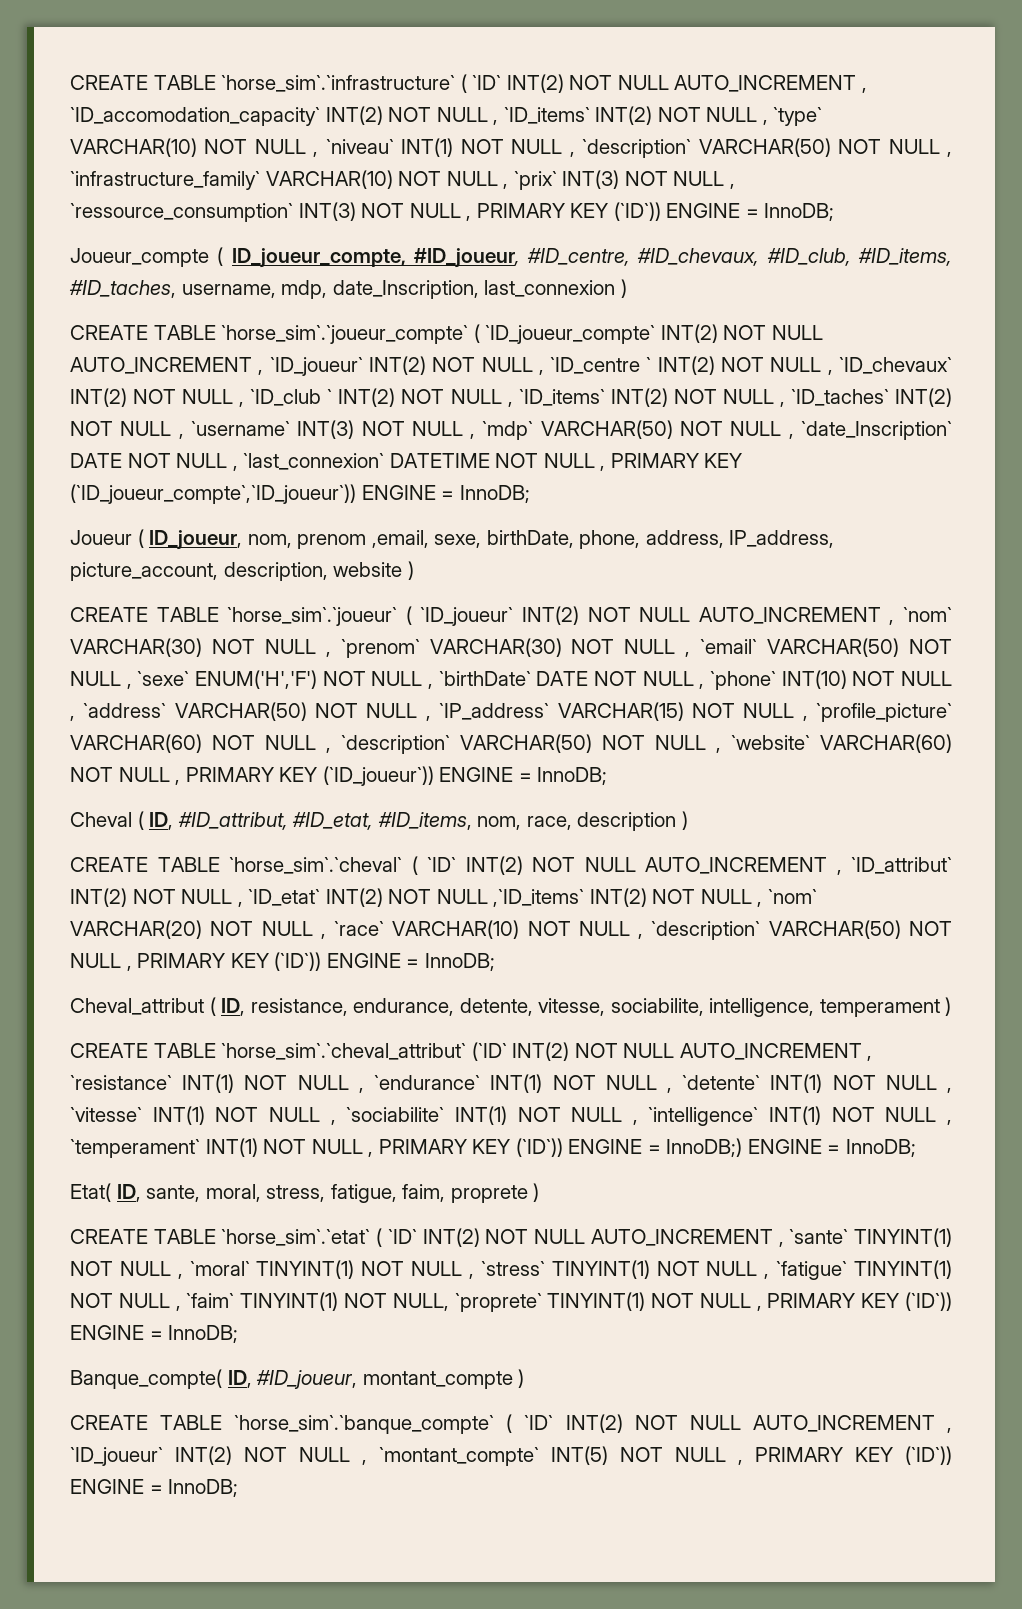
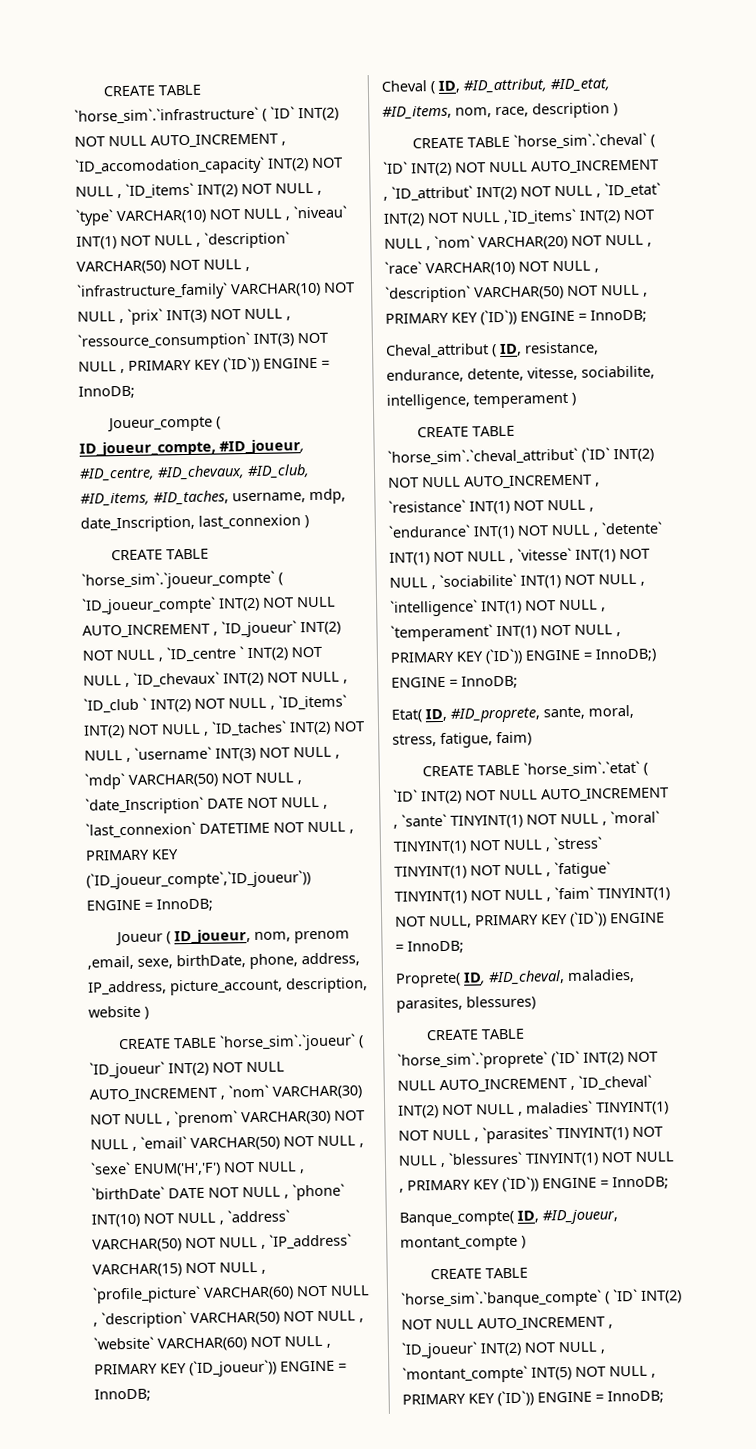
- Etat( ID, sante, moral, stress, fatigue, faim, proprete )
+ Etat( ID, #ID_proprete, sante, moral, stress, fatigue, faim)
- CREATE TABLE `horse_sim`.`etat` ( `ID` INT(2) NOT NULL AUTO_INCREMENT , `sante` TINYINT(1) NOT NULL , `moral` TINYINT(1) NOT NULL , `stress` TINYINT(1) NOT NULL , `fatigue` TINYINT(1) NOT NULL , `faim` TINYINT(1) NOT NULL, `proprete` TINYINT(1) NOT NULL , PRIMARY KEY (`ID`)) ENGINE = InnoDB;
+ CREATE TABLE `horse_sim`.`etat` ( `ID` INT(2) NOT NULL AUTO_INCREMENT , `sante` TINYINT(1) NOT NULL , `moral` TINYINT(1) NOT NULL , `stress` TINYINT(1) NOT NULL , `fatigue` TINYINT(1) NOT NULL , `faim` TINYINT(1) NOT NULL, PRIMARY KEY (`ID`)) ENGINE = InnoDB;
+ Proprete( ID, #ID_cheval, maladies, parasites, blessures)
+ CREATE TABLE `horse_sim`.`proprete` (`ID` INT(2) NOT NULL AUTO_INCREMENT , `ID_cheval` INT(2) NOT NULL , maladies` TINYINT(1) NOT NULL , `parasites` TINYINT(1) NOT NULL , `blessures` TINYINT(1) NOT NULL , PRIMARY KEY (`ID`)) ENGINE = InnoDB;

